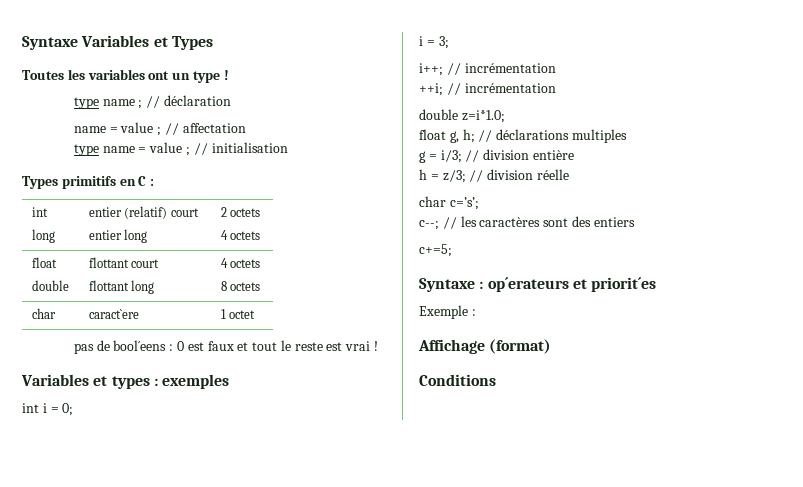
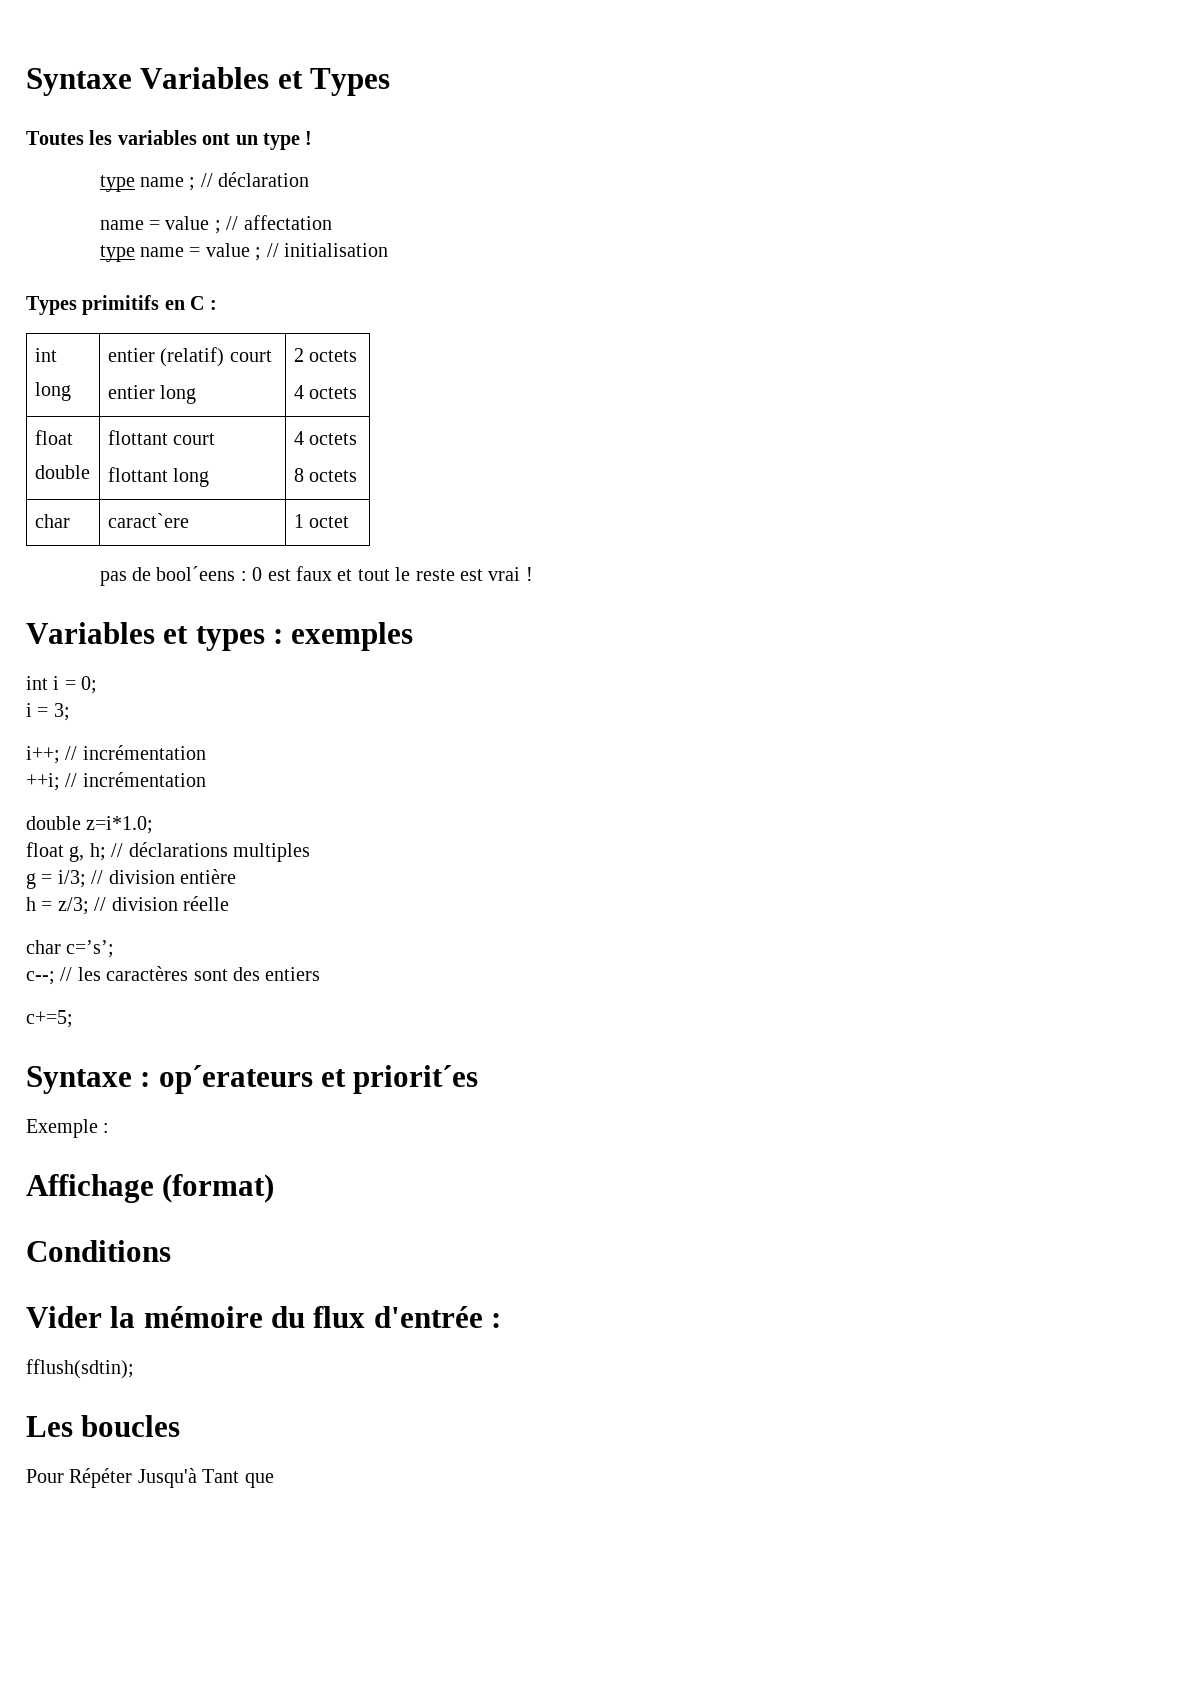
+ Vider la mémoire du flux d'entrée :
+ fflush(sdtin);
+ Les boucles
+ Pour Répéter Jusqu'à Tant que

